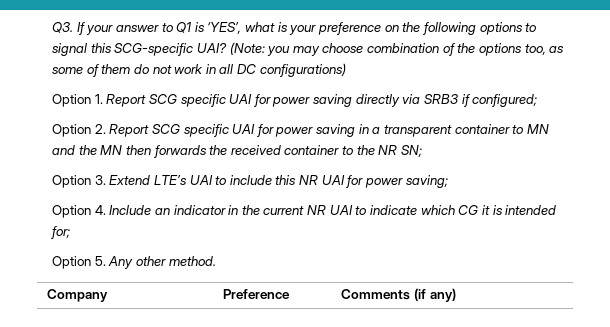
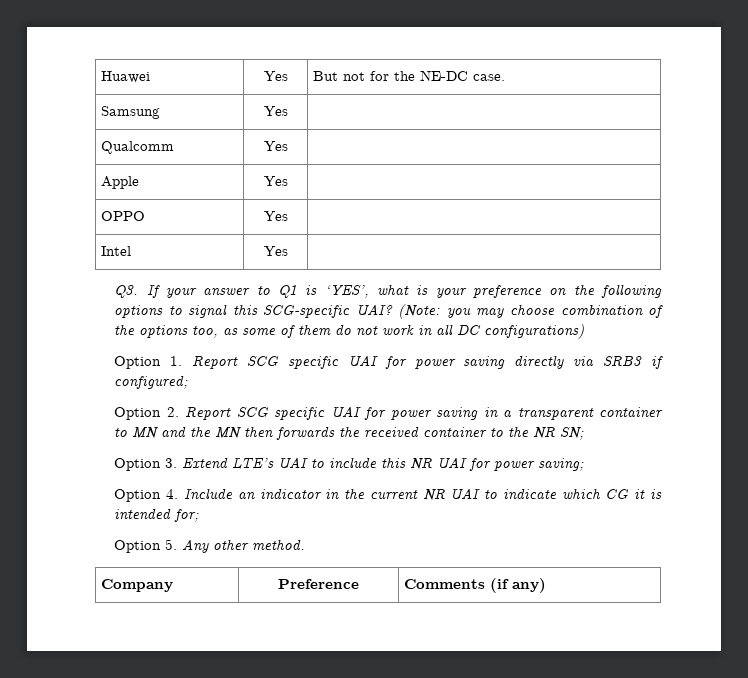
+ Huawei | Yes | But not for the NE-DC case.
+ Samsung | Yes |
+ Qualcomm | Yes |
+ Apple | Yes |
+ OPPO | Yes |
+ Intel | Yes |

